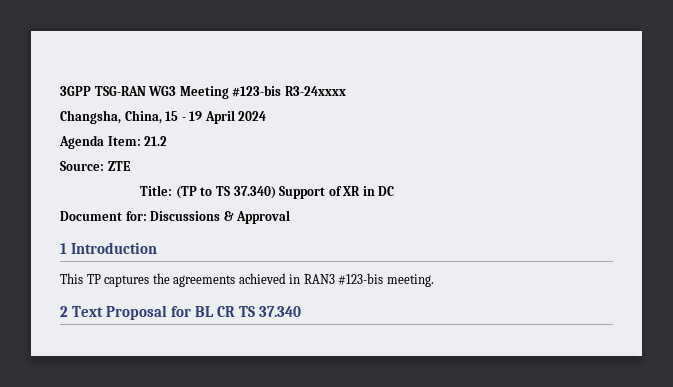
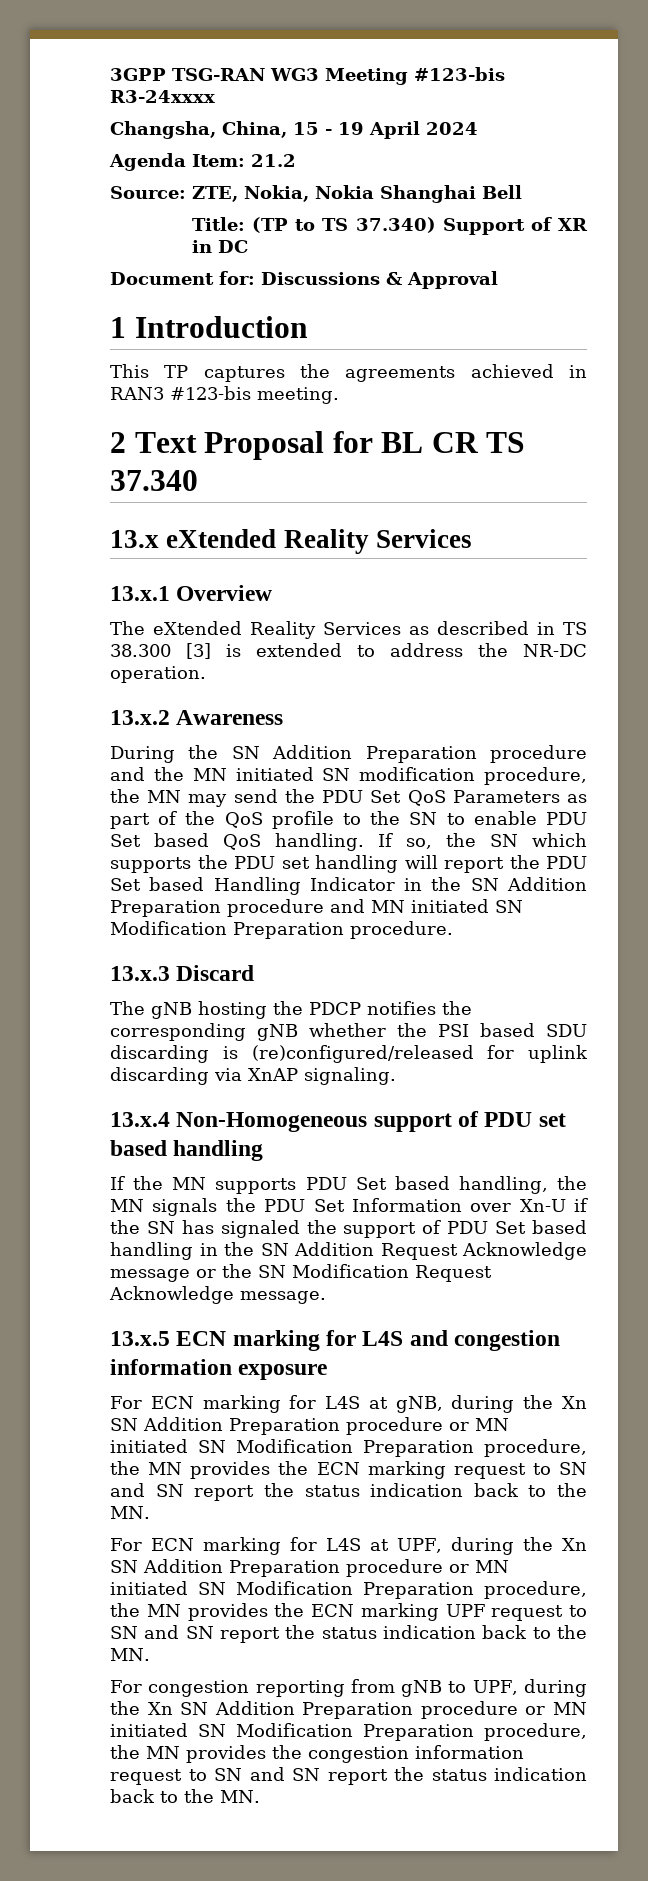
- Source: ZTE
+ Source: ZTE, Nokia, Nokia Shanghai Bell
+ 13.x eXtended Reality Services
+ 13.x.1 Overview
+ The eXtended Reality Services as described in TS 38.300 [3] is extended to address the NR-DC operation.
+ 13.x.2 Awareness
+ During the SN Addition Preparation procedure and the MN initiated SN modification procedure, the MN may send the PDU Set QoS Parameters as part of the QoS profile to the SN to enable PDU Set based QoS handling. If so, the SN which supports the PDU set handling will report the PDU Set based Handling Indicator in the SN Addition Preparation procedure and MN initiated SN Modification Preparation procedure.
+ 13.x.3 Discard
+ The gNB hosting the PDCP notifies the corresponding gNB whether the PSI based SDU discarding is (re)configured/released for uplink discarding via XnAP signaling.
+ 13.x.4 Non-Homogeneous support of PDU set based handling
+ If the MN supports PDU Set based handling, the MN signals the PDU Set Information over Xn-U if the SN has signaled the support of PDU Set based handling in the SN Addition Request Acknowledge message or the SN Modification Request Acknowledge message.
+ 13.x.5 ECN marking for L4S and congestion information exposure
+ For ECN marking for L4S at gNB, during the Xn SN Addition Preparation procedure or MN initiated SN Modification Preparation procedure, the MN provides the ECN marking request to SN and SN report the status indication back to the MN.
+ For ECN marking for L4S at UPF, during the Xn SN Addition Preparation procedure or MN initiated SN Modification Preparation procedure, the MN provides the ECN marking UPF request to SN and SN report the status indication back to the MN.
+ For congestion reporting from gNB to UPF, during the Xn SN Addition Preparation procedure or MN initiated SN Modification Preparation procedure, the MN provides the congestion information request to SN and SN report the status indication back to the MN.

